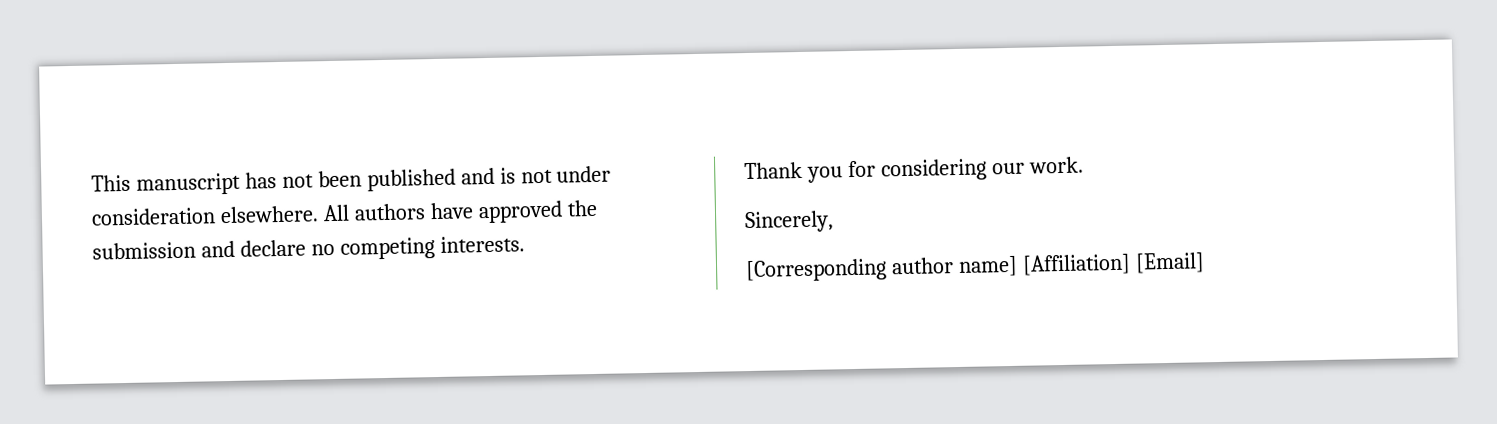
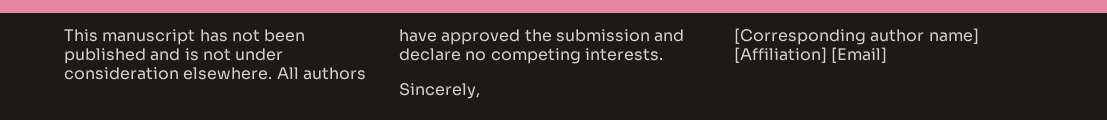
- Thank you for considering our work.

